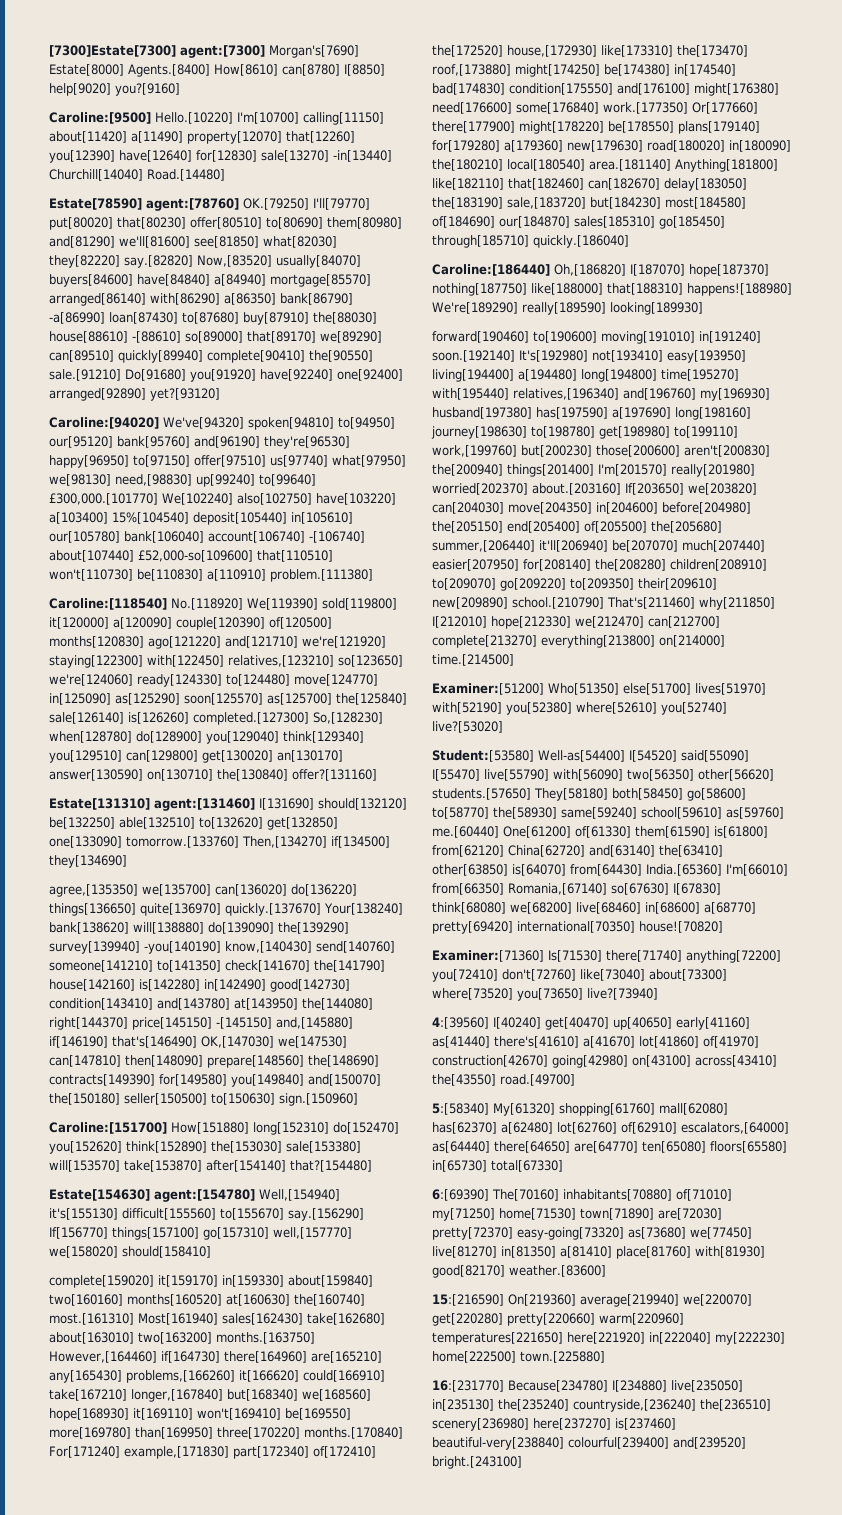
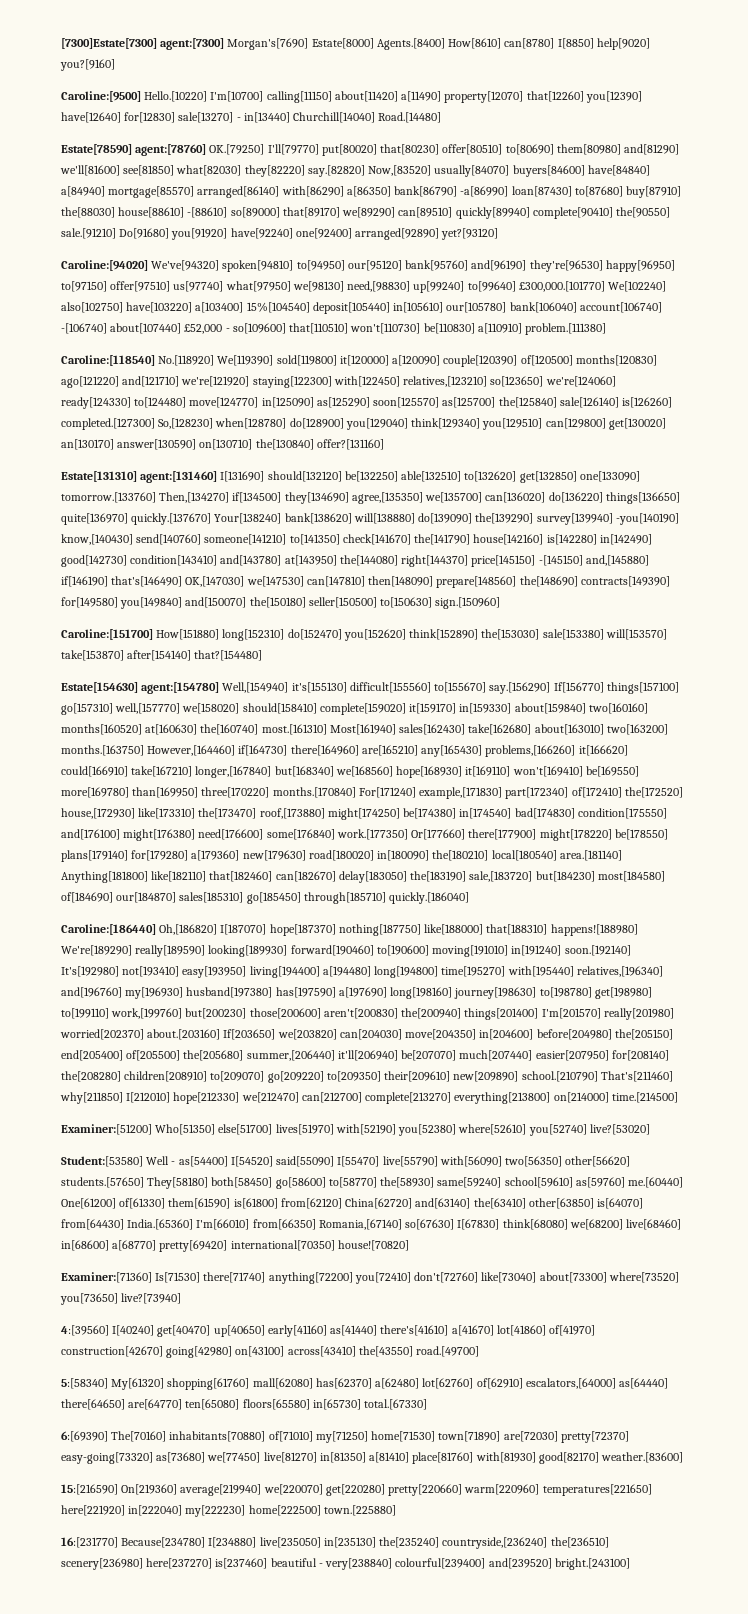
- Caroline:[9500] Hello.[10220] I'm[10700] calling[11150] about[11420] a[11490] property[12070] that[12260] you[12390] have[12640] for[12830] sale[13270] -in[13440] Churchill[14040] Road.[14480]
+ Caroline:[9500] Hello.[10220] I'm[10700] calling[11150] about[11420] a[11490] property[12070] that[12260] you[12390] have[12640] for[12830] sale[13270] - in[13440] Churchill[14040] Road.[14480]
- Caroline:[94020] We've[94320] spoken[94810] to[94950] our[95120] bank[95760] and[96190] they're[96530] happy[96950] to[97150] offer[97510] us[97740] what[97950] we[98130] need,[98830] up[99240] to[99640] £300,000.[101770] We[102240] also[102750] have[103220] a[103400] 15%[104540] deposit[105440] in[105610] our[105780] bank[106040] account[106740] -[106740] about[107440] £52,000-so[109600] that[110510] won't[110730] be[110830] a[110910] problem.[111380]
+ Caroline:[94020] We've[94320] spoken[94810] to[94950] our[95120] bank[95760] and[96190] they're[96530] happy[96950] to[97150] offer[97510] us[97740] what[97950] we[98130] need,[98830] up[99240] to[99640] £300,000.[101770] We[102240] also[102750] have[103220] a[103400] 15%[104540] deposit[105440] in[105610] our[105780] bank[106040] account[106740] -[106740] about[107440] £52,000 - so[109600] that[110510] won't[110730] be[110830] a[110910] problem.[111380]
- Estate[131310] agent:[131460] I[131690] should[132120] be[132250] able[132510] to[132620] get[132850] one[133090] tomorrow.[133760] Then,[134270] if[134500] they[134690]
- agree,[135350] we[135700] can[136020] do[136220] things[136650] quite[136970] quickly.[137670] Your[138240] bank[138620] will[138880] do[139090] the[139290] survey[139940] -you[140190] know,[140430] send[140760] someone[141210] to[141350] check[141670] the[141790] house[142160] is[142280] in[142490] good[142730] condition[143410] and[143780] at[143950] the[144080] right[144370] price[145150] -[145150] and,[145880] if[146190] that's[146490] OK,[147030] we[147530] can[147810] then[148090] prepare[148560] the[148690] contracts[149390] for[149580] you[149840] and[150070] the[150180] seller[150500] to[150630] sign.[150960]
+ Estate[131310] agent:[131460] I[131690] should[132120] be[132250] able[132510] to[132620] get[132850] one[133090] tomorrow.[133760] Then,[134270] if[134500] they[134690] agree,[135350] we[135700] can[136020] do[136220] things[136650] quite[136970] quickly.[137670] Your[138240] bank[138620] will[138880] do[139090] the[139290] survey[139940] -you[140190] know,[140430] send[140760] someone[141210] to[141350] check[141670] the[141790] house[142160] is[142280] in[142490] good[142730] condition[143410] and[143780] at[143950] the[144080] right[144370] price[145150] -[145150] and,[145880] if[146190] that's[146490] OK,[147030] we[147530] can[147810] then[148090] prepare[148560] the[148690] contracts[149390] for[149580] you[149840] and[150070] the[150180] seller[150500] to[150630] sign.[150960]
- Estate[154630] agent:[154780] Well,[154940] it's[155130] difficult[155560] to[155670] say.[156290] If[156770] things[157100] go[157310] well,[157770] we[158020] should[158410]
- complete[159020] it[159170] in[159330] about[159840] two[160160] months[160520] at[160630] the[160740] most.[161310] Most[161940] sales[162430] take[162680] about[163010] two[163200] months.[163750] However,[164460] if[164730] there[164960] are[165210] any[165430] problems,[166260] it[166620] could[166910] take[167210] longer,[167840] but[168340] we[168560] hope[168930] it[169110] won't[169410] be[169550] more[169780] than[169950] three[170220] months.[170840] For[171240] example,[171830] part[172340] of[172410] the[172520] house,[172930] like[173310] the[173470] roof,[173880] might[174250] be[174380] in[174540] bad[174830] condition[175550] and[176100] might[176380] need[176600] some[176840] work.[177350] Or[177660] there[177900] might[178220] be[178550] plans[179140] for[179280] a[179360] new[179630] road[180020] in[180090] the[180210] local[180540] area.[181140] Anything[181800] like[182110] that[182460] can[182670] delay[183050] the[183190] sale,[183720] but[184230] most[184580] of[184690] our[184870] sales[185310] go[185450] through[185710] quickly.[186040]
+ Estate[154630] agent:[154780] Well,[154940] it's[155130] difficult[155560] to[155670] say.[156290] If[156770] things[157100] go[157310] well,[157770] we[158020] should[158410] complete[159020] it[159170] in[159330] about[159840] two[160160] months[160520] at[160630] the[160740] most.[161310] Most[161940] sales[162430] take[162680] about[163010] two[163200] months.[163750] However,[164460] if[164730] there[164960] are[165210] any[165430] problems,[166260] it[166620] could[166910] take[167210] longer,[167840] but[168340] we[168560] hope[168930] it[169110] won't[169410] be[169550] more[169780] than[169950] three[170220] months.[170840] For[171240] example,[171830] part[172340] of[172410] the[172520] house,[172930] like[173310] the[173470] roof,[173880] might[174250] be[174380] in[174540] bad[174830] condition[175550] and[176100] might[176380] need[176600] some[176840] work.[177350] Or[177660] there[177900] might[178220] be[178550] plans[179140] for[179280] a[179360] new[179630] road[180020] in[180090] the[180210] local[180540] area.[181140] Anything[181800] like[182110] that[182460] can[182670] delay[183050] the[183190] sale,[183720] but[184230] most[184580] of[184690] our[184870] sales[185310] go[185450] through[185710] quickly.[186040]
- Caroline:[186440] Oh,[186820] I[187070] hope[187370] nothing[187750] like[188000] that[188310] happens![188980] We're[189290] really[189590] looking[189930]
- forward[190460] to[190600] moving[191010] in[191240] soon.[192140] It's[192980] not[193410] easy[193950] living[194400] a[194480] long[194800] time[195270] with[195440] relatives,[196340] and[196760] my[196930] husband[197380] has[197590] a[197690] long[198160] journey[198630] to[198780] get[198980] to[199110] work,[199760] but[200230] those[200600] aren't[200830] the[200940] things[201400] I'm[201570] really[201980] worried[202370] about.[203160] If[203650] we[203820] can[204030] move[204350] in[204600] before[204980] the[205150] end[205400] of[205500] the[205680] summer,[206440] it'll[206940] be[207070] much[207440] easier[207950] for[208140] the[208280] children[208910] to[209070] go[209220] to[209350] their[209610] new[209890] school.[210790] That's[211460] why[211850] I[212010] hope[212330] we[212470] can[212700] complete[213270] everything[213800] on[214000] time.[214500]
+ Caroline:[186440] Oh,[186820] I[187070] hope[187370] nothing[187750] like[188000] that[188310] happens![188980] We're[189290] really[189590] looking[189930] forward[190460] to[190600] moving[191010] in[191240] soon.[192140] It's[192980] not[193410] easy[193950] living[194400] a[194480] long[194800] time[195270] with[195440] relatives,[196340] and[196760] my[196930] husband[197380] has[197590] a[197690] long[198160] journey[198630] to[198780] get[198980] to[199110] work,[199760] but[200230] those[200600] aren't[200830] the[200940] things[201400] I'm[201570] really[201980] worried[202370] about.[203160] If[203650] we[203820] can[204030] move[204350] in[204600] before[204980] the[205150] end[205400] of[205500] the[205680] summer,[206440] it'll[206940] be[207070] much[207440] easier[207950] for[208140] the[208280] children[208910] to[209070] go[209220] to[209350] their[209610] new[209890] school.[210790] That's[211460] why[211850] I[212010] hope[212330] we[212470] can[212700] complete[213270] everything[213800] on[214000] time.[214500]
- Student:[53580] Well-as[54400] I[54520] said[55090] I[55470] live[55790] with[56090] two[56350] other[56620] students.[57650] They[58180] both[58450] go[58600] to[58770] the[58930] same[59240] school[59610] as[59760] me.[60440] One[61200] of[61330] them[61590] is[61800] from[62120] China[62720] and[63140] the[63410] other[63850] is[64070] from[64430] India.[65360] I'm[66010] from[66350] Romania,[67140] so[67630] I[67830] think[68080] we[68200] live[68460] in[68600] a[68770] pretty[69420] international[70350] house![70820]
+ Student:[53580] Well - as[54400] I[54520] said[55090] I[55470] live[55790] with[56090] two[56350] other[56620] students.[57650] They[58180] both[58450] go[58600] to[58770] the[58930] same[59240] school[59610] as[59760] me.[60440] One[61200] of[61330] them[61590] is[61800] from[62120] China[62720] and[63140] the[63410] other[63850] is[64070] from[64430] India.[65360] I'm[66010] from[66350] Romania,[67140] so[67630] I[67830] think[68080] we[68200] live[68460] in[68600] a[68770] pretty[69420] international[70350] house![70820]
- 5:[58340] My[61320] shopping[61760] mall[62080] has[62370] a[62480] lot[62760] of[62910] escalators,[64000] as[64440] there[64650] are[64770] ten[65080] floors[65580] in[65730] total[67330]
+ 5:[58340] My[61320] shopping[61760] mall[62080] has[62370] a[62480] lot[62760] of[62910] escalators,[64000] as[64440] there[64650] are[64770] ten[65080] floors[65580] in[65730] total.[67330]
- 16:[231770] Because[234780] I[234880] live[235050] in[235130] the[235240] countryside,[236240] the[236510] scenery[236980] here[237270] is[237460] beautiful-very[238840] colourful[239400] and[239520] bright.[243100]
+ 16:[231770] Because[234780] I[234880] live[235050] in[235130] the[235240] countryside,[236240] the[236510] scenery[236980] here[237270] is[237460] beautiful - very[238840] colourful[239400] and[239520] bright.[243100]

